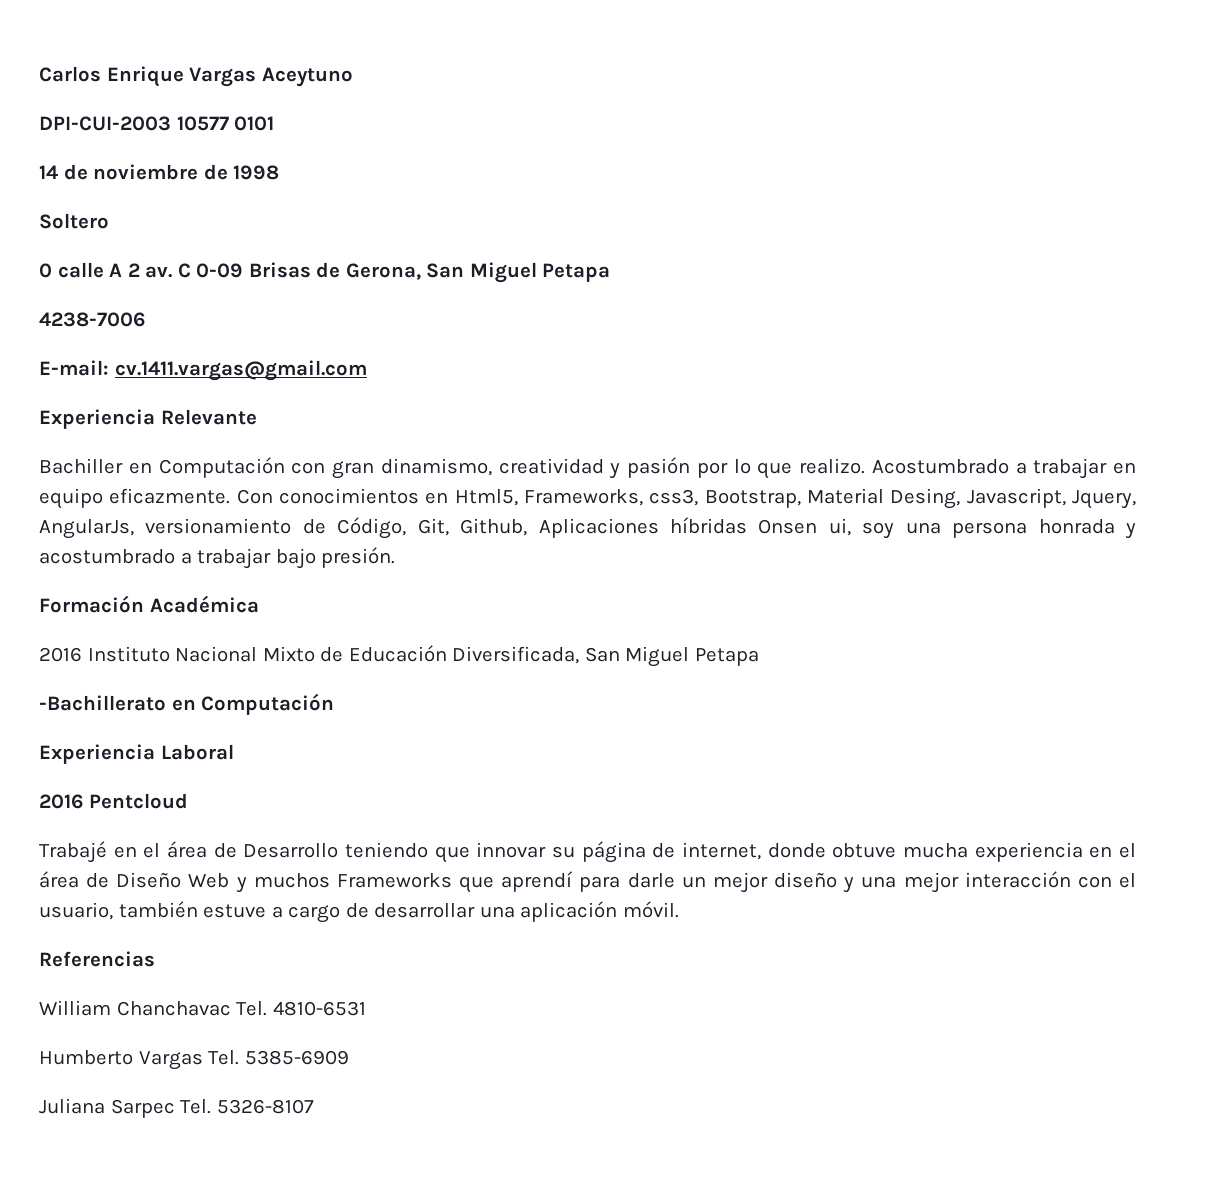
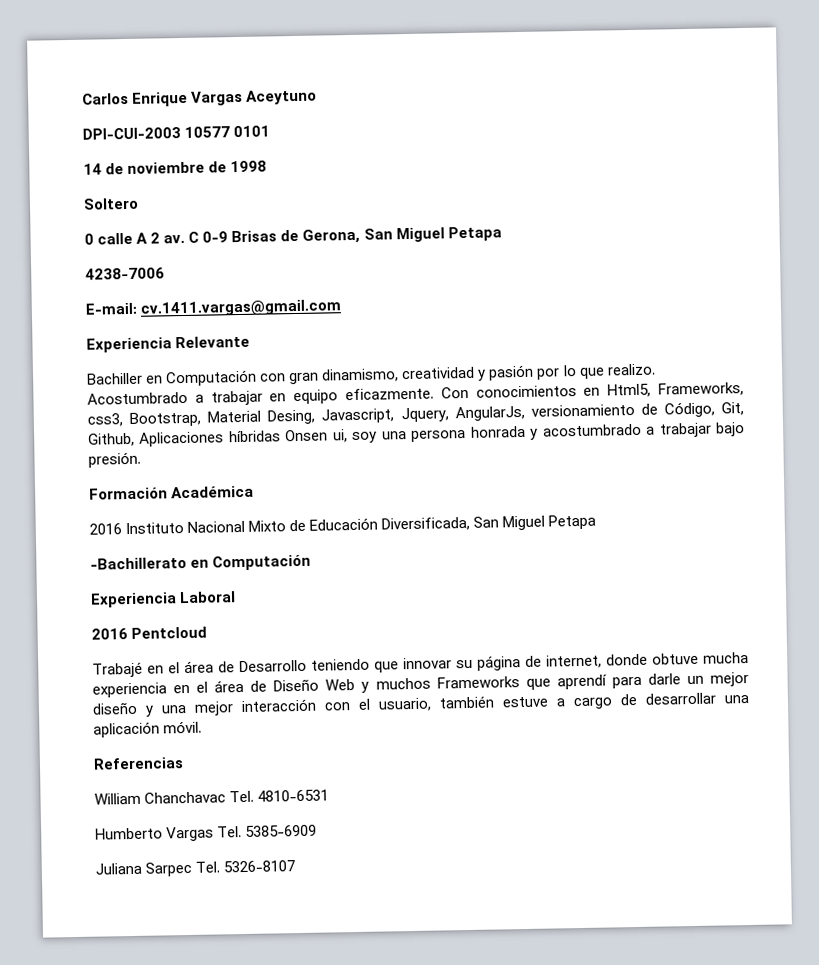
- C 0-09 Brisas de Gerona, San Miguel Petapa
+ C 0-9 Brisas de Gerona, San Miguel Petapa

